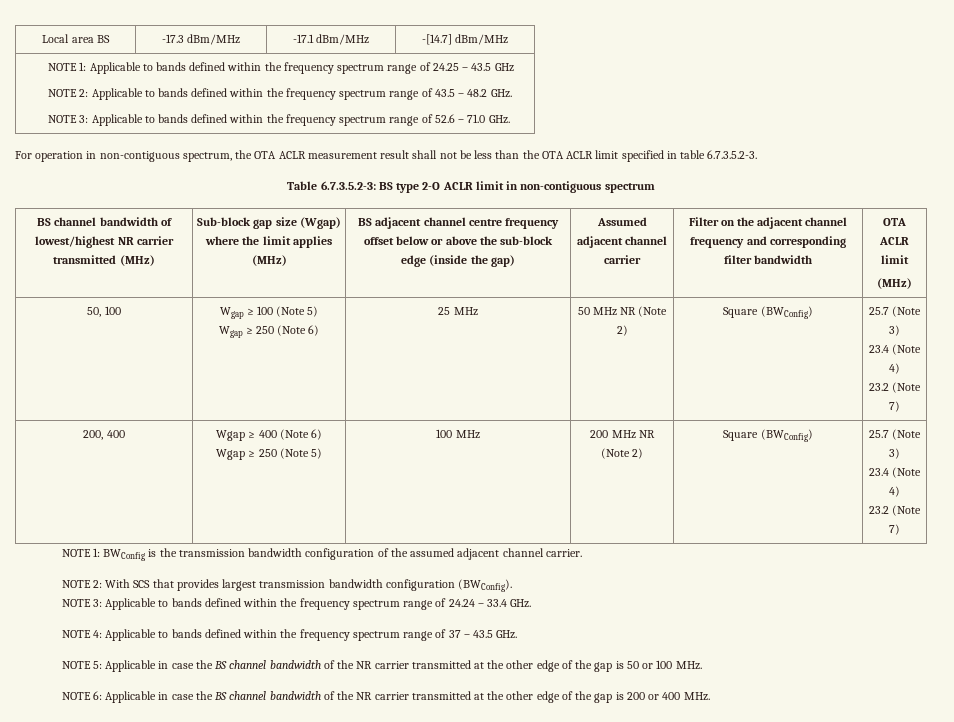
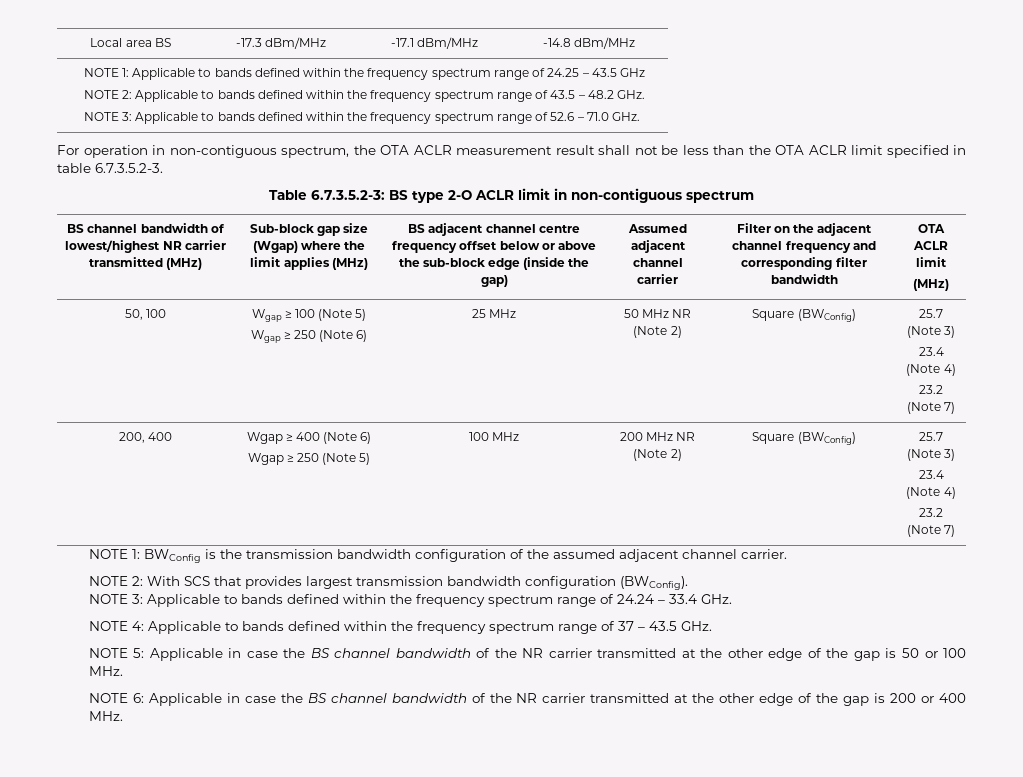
- Local area BS | -17.3 dBm/MHz | -17.1 dBm/MHz | -[14.7] dBm/MHz
+ Local area BS | -17.3 dBm/MHz | -17.1 dBm/MHz | -14.8 dBm/MHz

